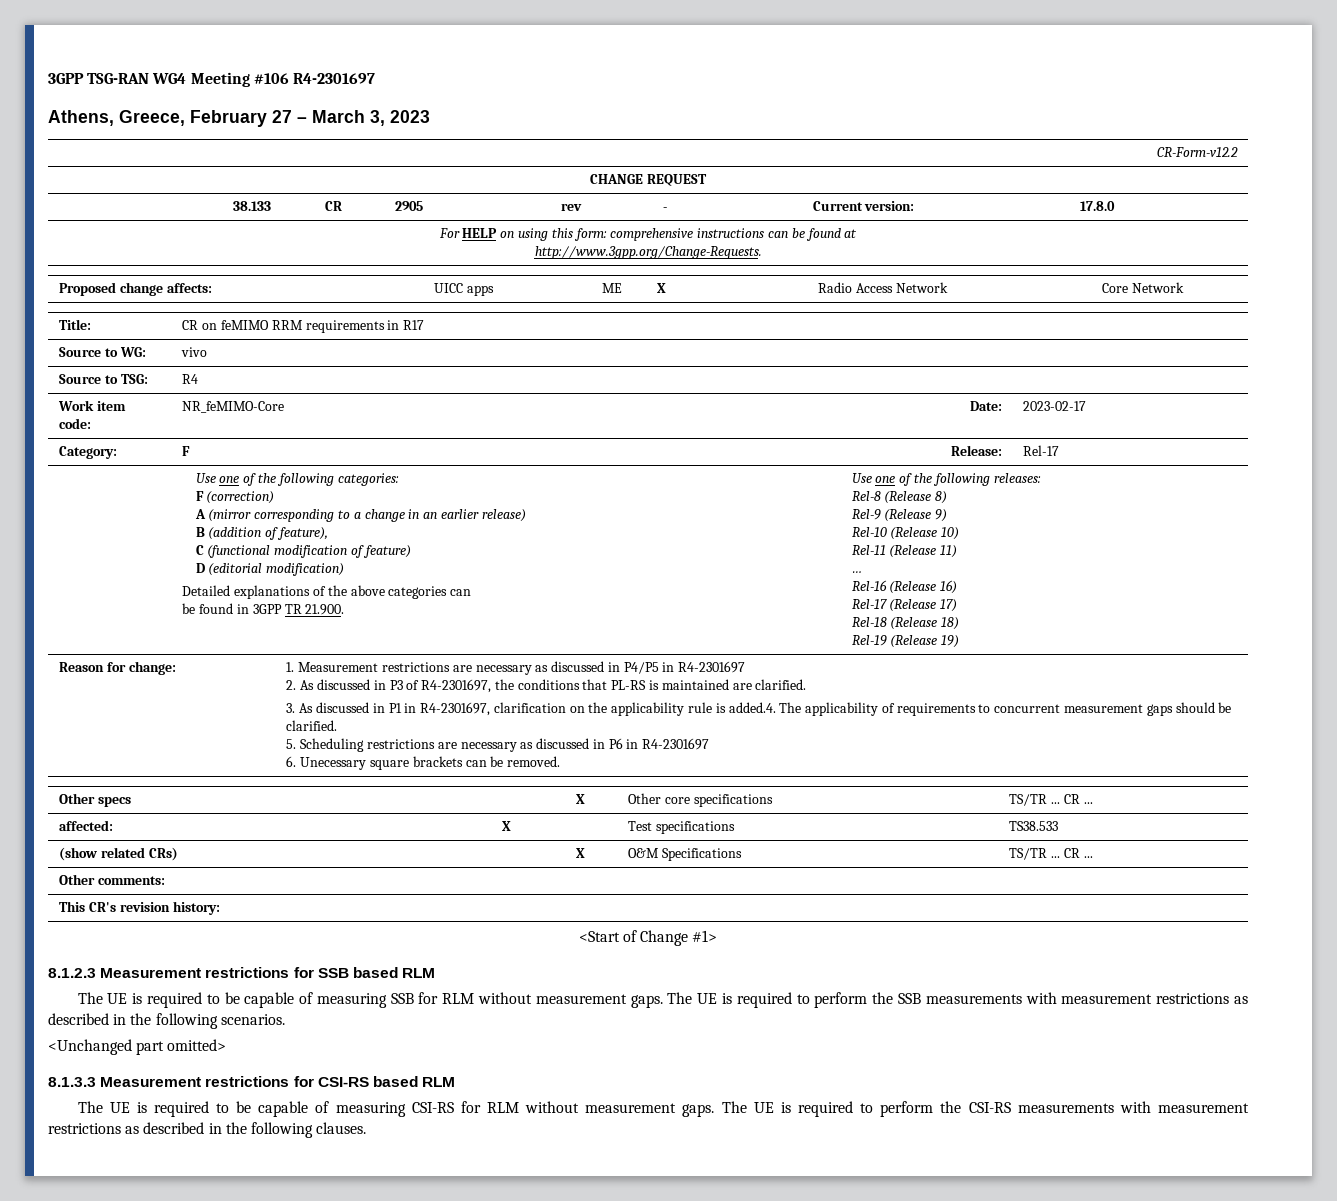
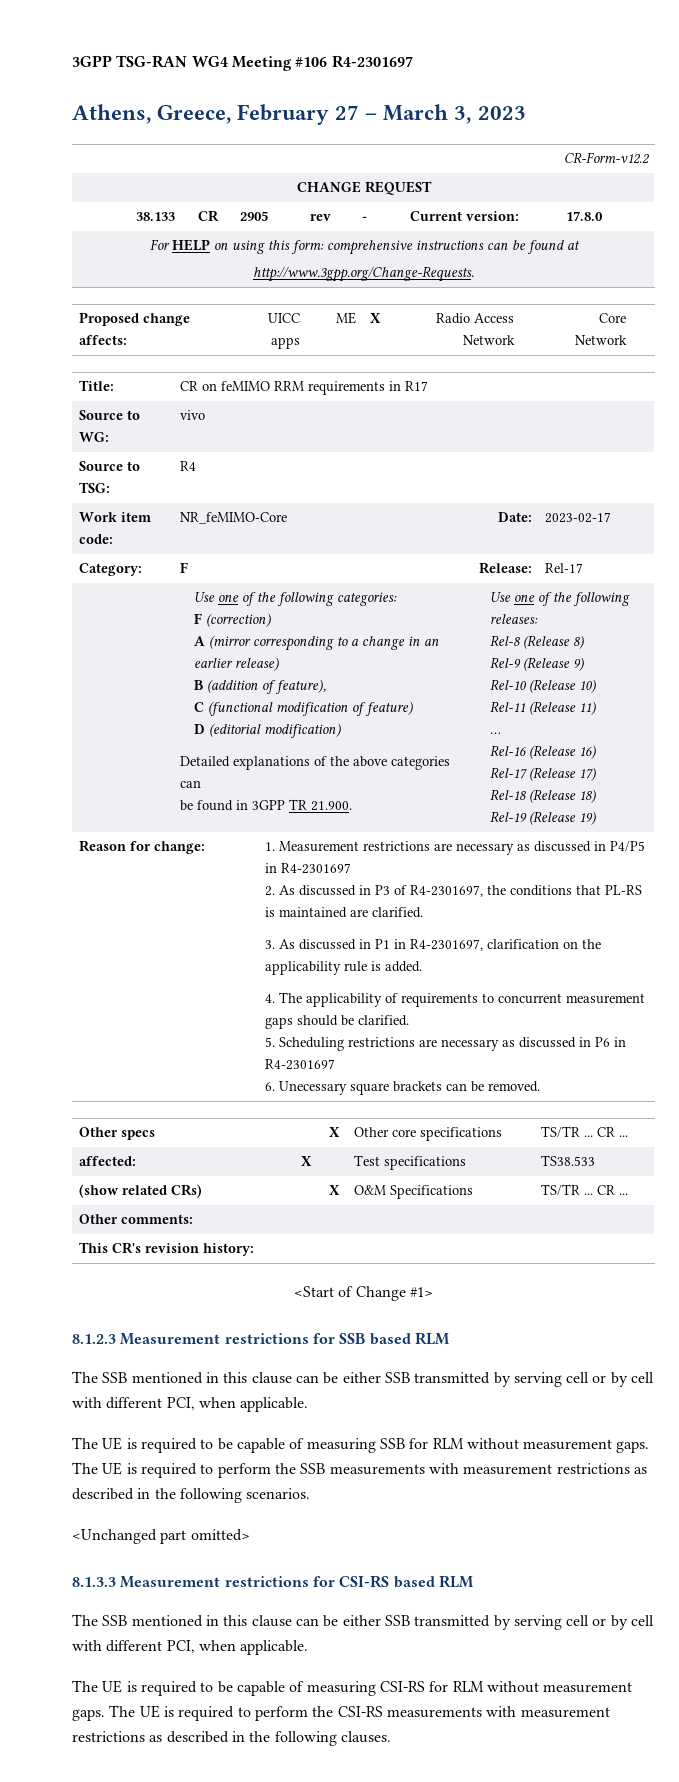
- 3. As discussed in P1 in R4-2301697, clarification on the applicability rule is added.4. The applicability of requirements to concurrent measurement gaps should be clarified.
+ 3. As discussed in P1 in R4-2301697, clarification on the applicability rule is added.
+ 4. The applicability of requirements to concurrent measurement gaps should be clarified.
  8.1.2.3 Measurement restrictions for SSB based RLM
+ The SSB mentioned in this clause can be either SSB transmitted by serving cell or by cell with different PCI, when applicable.
  8.1.3.3 Measurement restrictions for CSI-RS based RLM
+ The SSB mentioned in this clause can be either SSB transmitted by serving cell or by cell with different PCI, when applicable.

